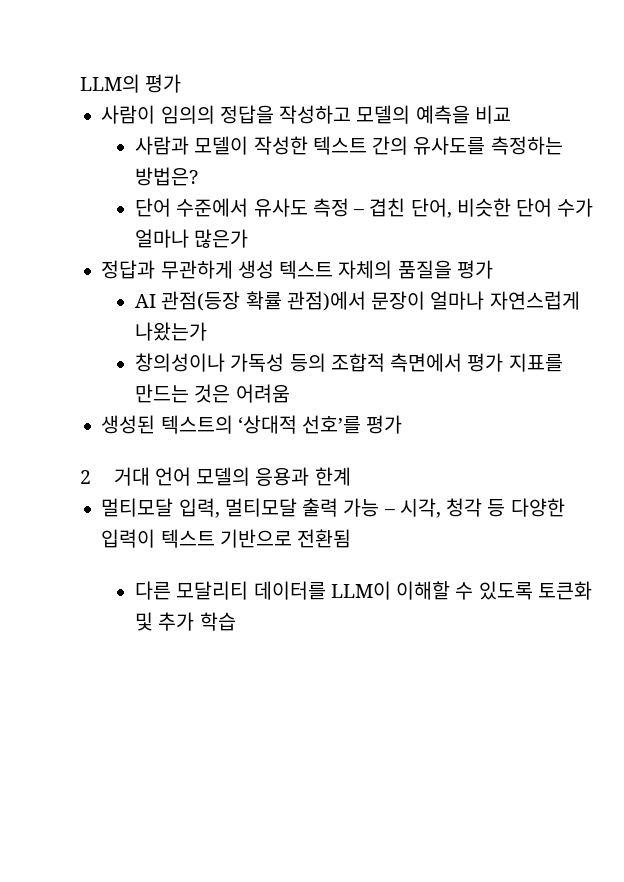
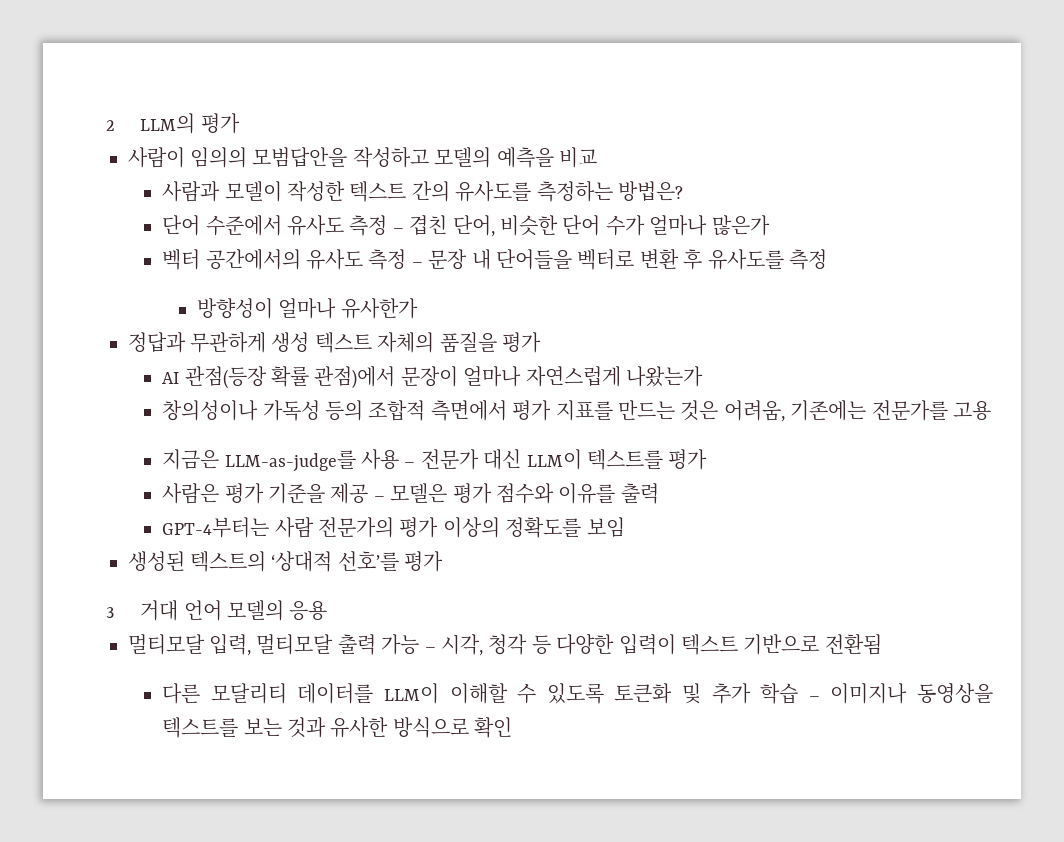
- LLM의 평가
+ 2 LLM의 평가
- 사람이 임의의 정답을 작성하고 모델의 예측을 비교
+ 사람이 임의의 모범답안을 작성하고 모델의 예측을 비교
+ 벡터 공간에서의 유사도 측정 – 문장 내 단어들을 벡터로 변환 후 유사도를 측정
+ 방향성이 얼마나 유사한가
- 창의성이나 가독성 등의 조합적 측면에서 평가 지표를 만드는 것은 어려움
+ 창의성이나 가독성 등의 조합적 측면에서 평가 지표를 만드는 것은 어려움, 기존에는 전문가를 고용
+ 지금은 LLM-as-judge를 사용 – 전문가 대신 LLM이 텍스트를 평가
+ 사람은 평가 기준을 제공 – 모델은 평가 점수와 이유를 출력
+ GPT-4부터는 사람 전문가의 평가 이상의 정확도를 보임
- 2 거대 언어 모델의 응용과 한계
+ 3 거대 언어 모델의 응용
- 다른 모달리티 데이터를 LLM이 이해할 수 있도록 토큰화 및 추가 학습
+ 다른 모달리티 데이터를 LLM이 이해할 수 있도록 토큰화 및 추가 학습 – 이미지나 동영상을 텍스트를 보는 것과 유사한 방식으로 확인

